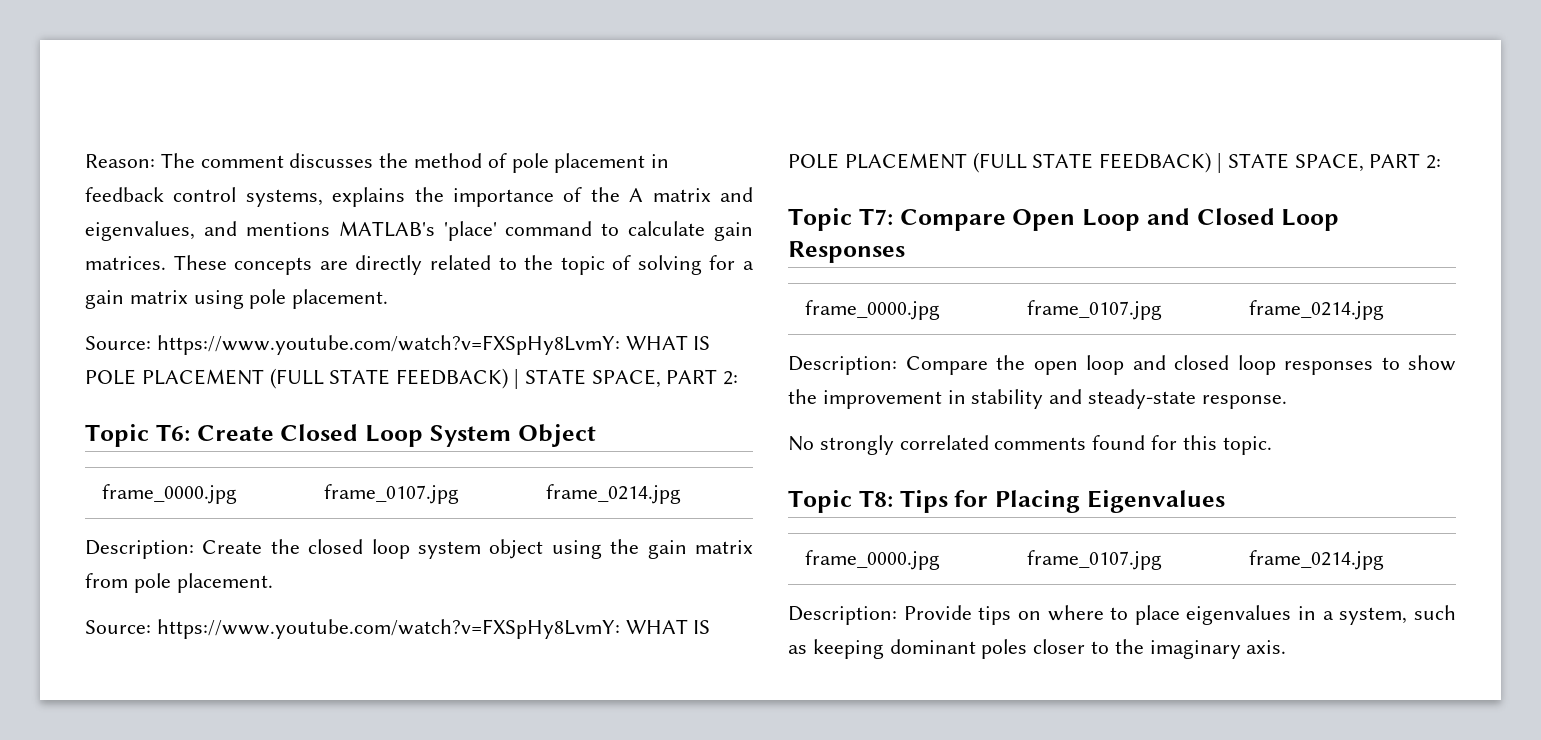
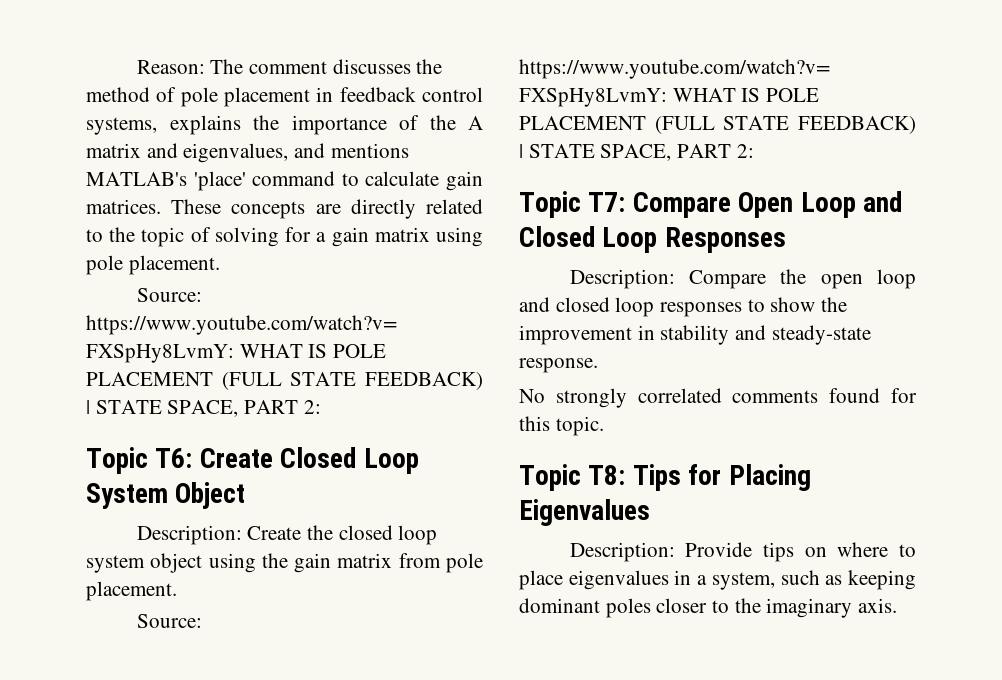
  Topic T6: Create Closed Loop System Object
- frame_0000.jpg | frame_0107.jpg | frame_0214.jpg
  Topic T7: Compare Open Loop and Closed Loop Responses
- frame_0000.jpg | frame_0107.jpg | frame_0214.jpg
  Topic T8: Tips for Placing Eigenvalues
- frame_0000.jpg | frame_0107.jpg | frame_0214.jpg

